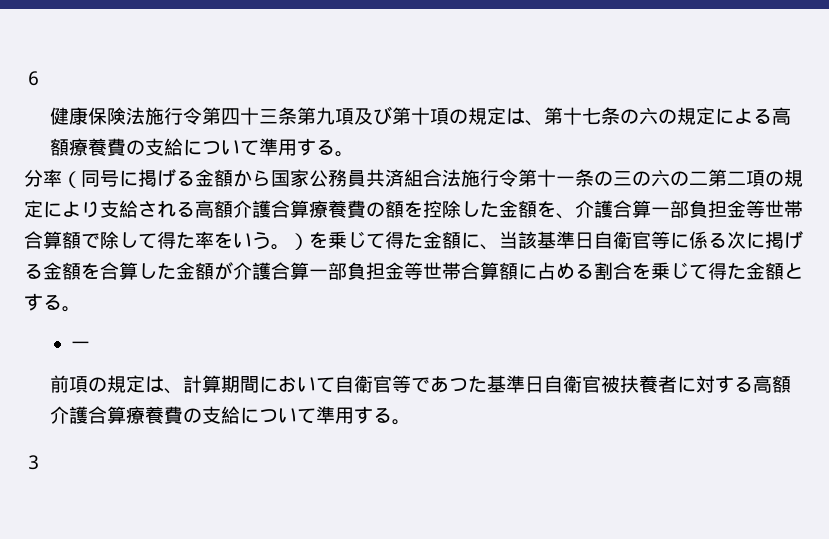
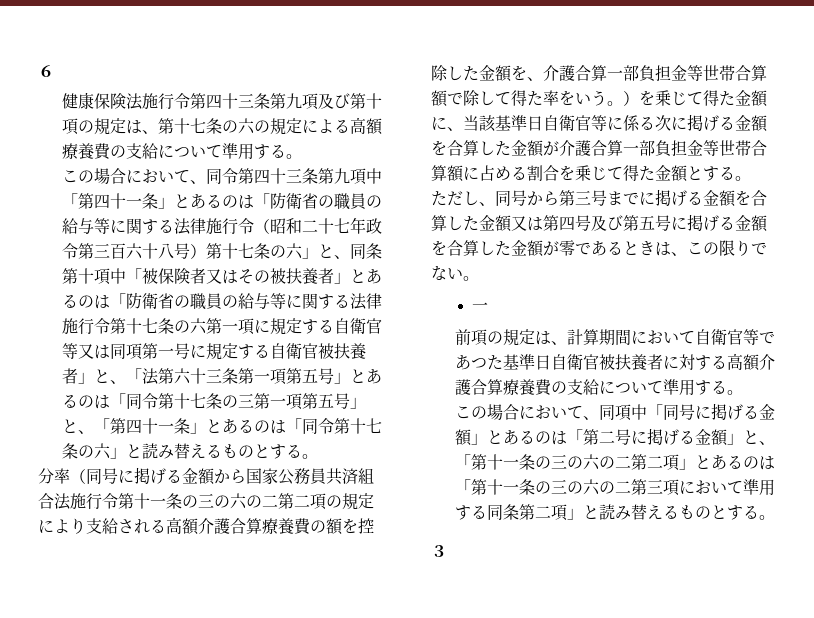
+ この場合において、同令第四十三条第九項中「第四十一条」とあるのは「防衛省の職員の給与等に関する法律施行令（昭和二十七年政令第三百六十八号）第十七条の六」と、同条第十項中「被保険者又はその被扶養者」とあるのは「防衛省の職員の給与等に関する法律施行令第十七条の六第一項に規定する自衛官等又は同項第一号に規定する自衛官被扶養者」と、「法第六十三条第一項第五号」とあるのは「同令第十七条の三第一項第五号」と、「第四十一条」とあるのは「同令第十七条の六」と読み替えるものとする。
+ ただし、同号から第三号までに掲げる金額を合算した金額又は第四号及び第五号に掲げる金額を合算した金額が零であるときは、この限りでない。
+ この場合において、同項中「同号に掲げる金額」とあるのは「第二号に掲げる金額」と、「第十一条の三の六の二第二項」とあるのは「第十一条の三の六の二第三項において準用する同条第二項」と読み替えるものとする。

